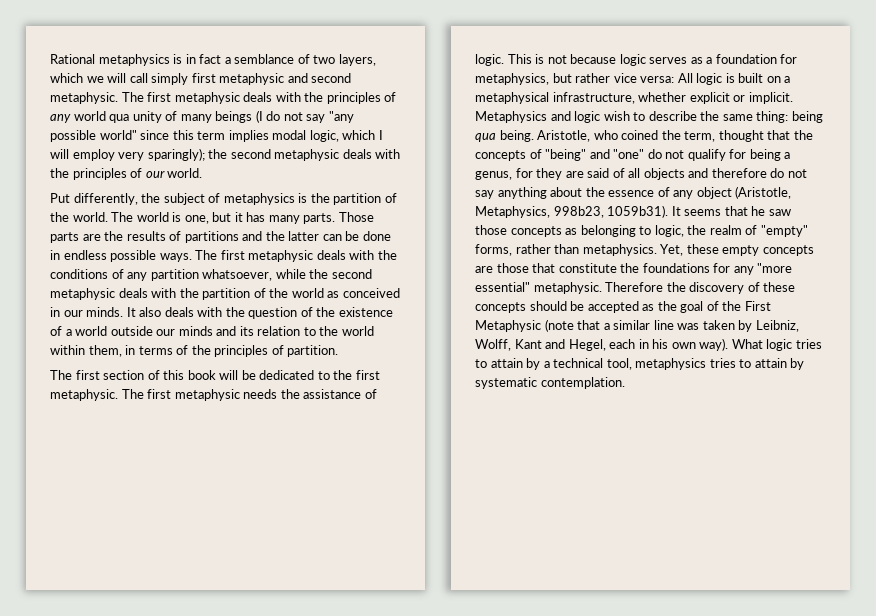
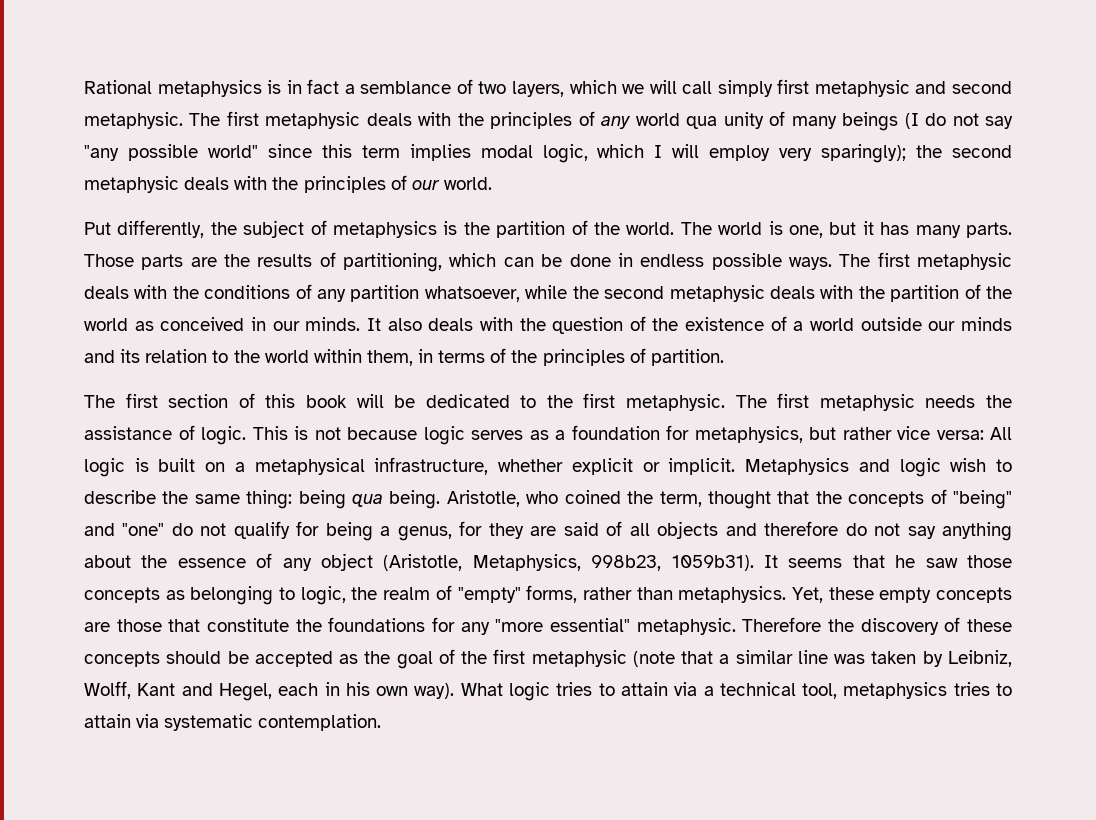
- Those parts are the results of partitions and the latter can be done in endless possible ways.
+ Those parts are the results of partitioning, which can be done in endless possible ways.
- Therefore the discovery of these concepts should be accepted as the goal of the First Metaphysic (note that a similar line was taken by Leibniz, Wolff, Kant and Hegel, each in his own way).
+ Therefore the discovery of these concepts should be accepted as the goal of the first metaphysic (note that a similar line was taken by Leibniz, Wolff, Kant and Hegel, each in his own way).
- What logic tries to attain by a technical tool, metaphysics tries to attain by systematic contemplation.
+ What logic tries to attain via a technical tool, metaphysics tries to attain via systematic contemplation.

